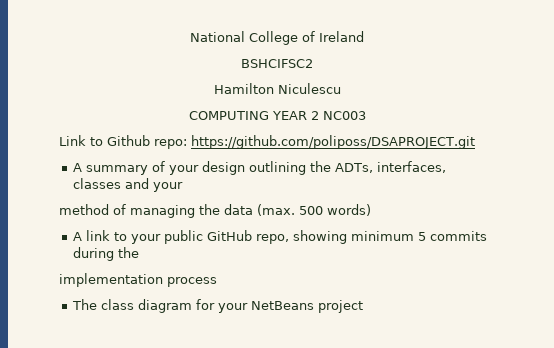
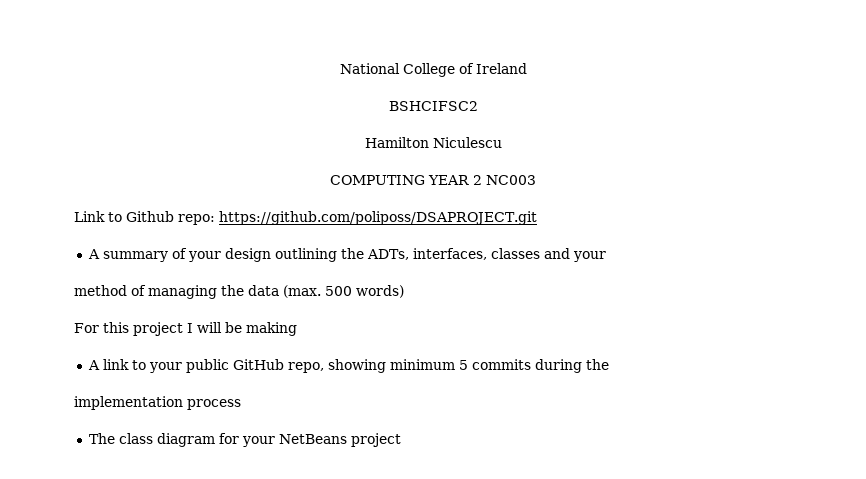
+ For this project I will be making

